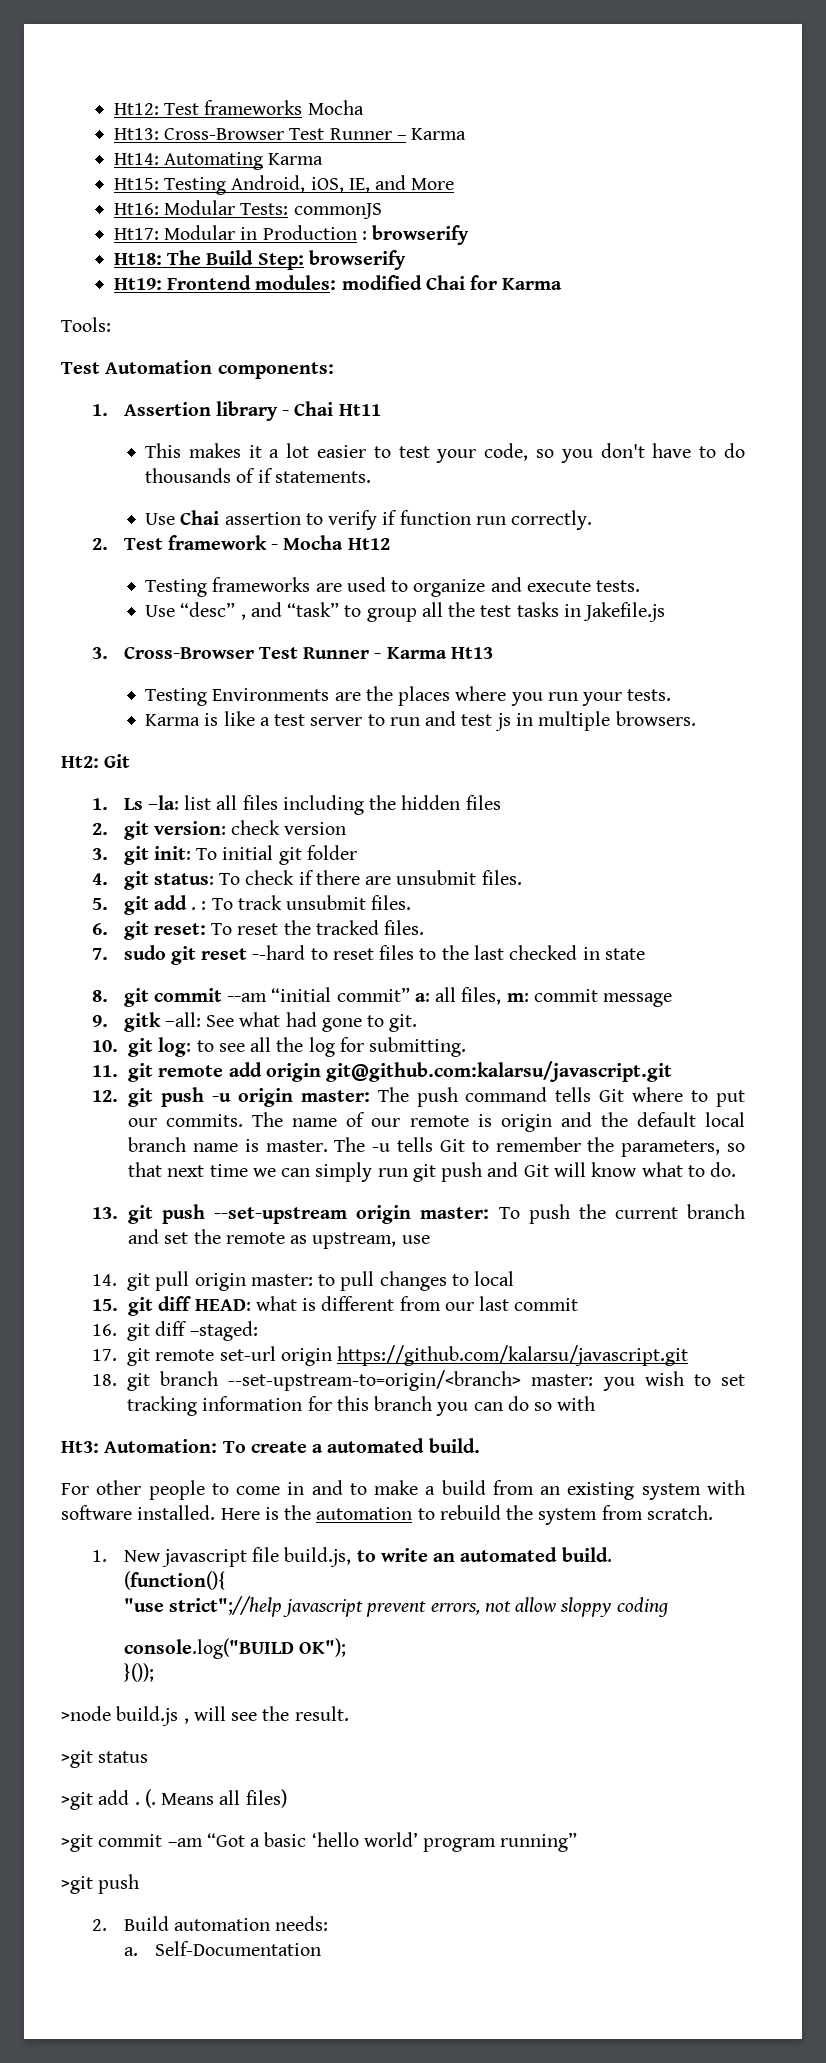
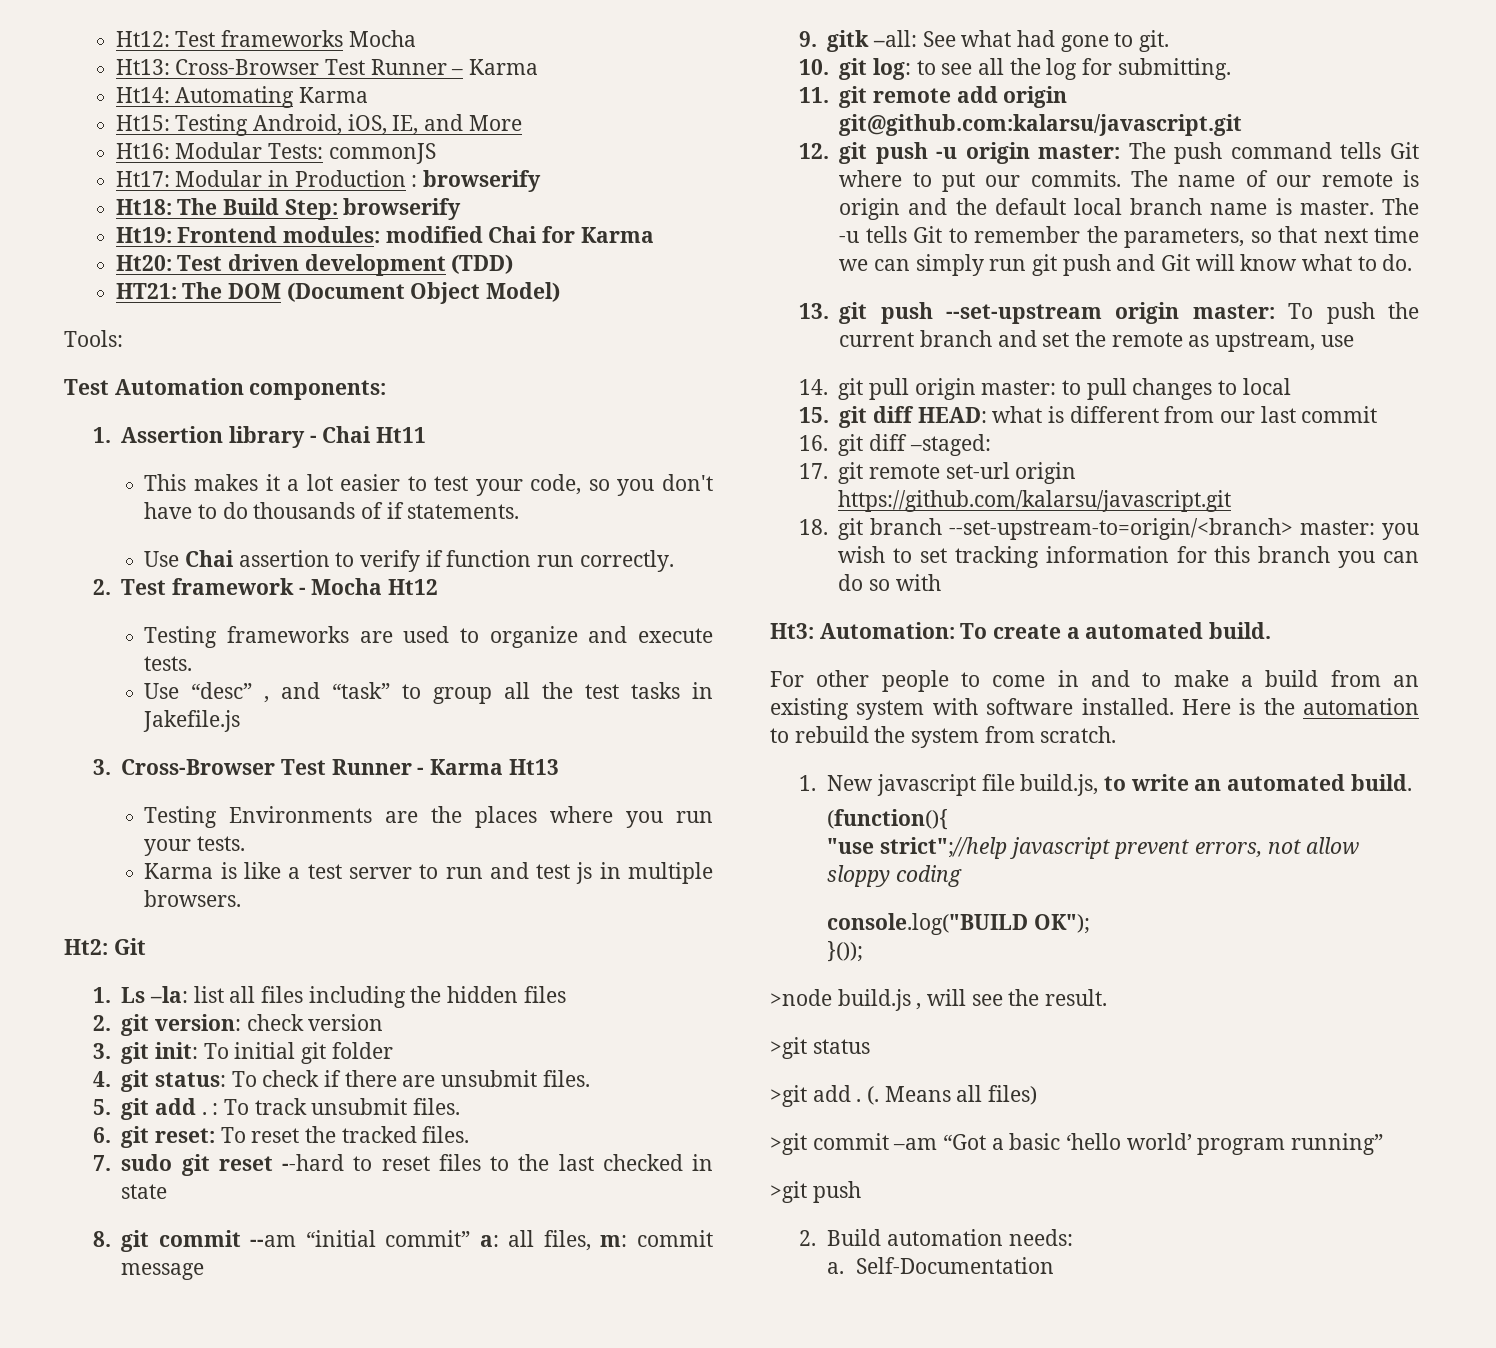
+ Ht20: Test driven development (TDD)
+ HT21: The DOM (Document Object Model)

